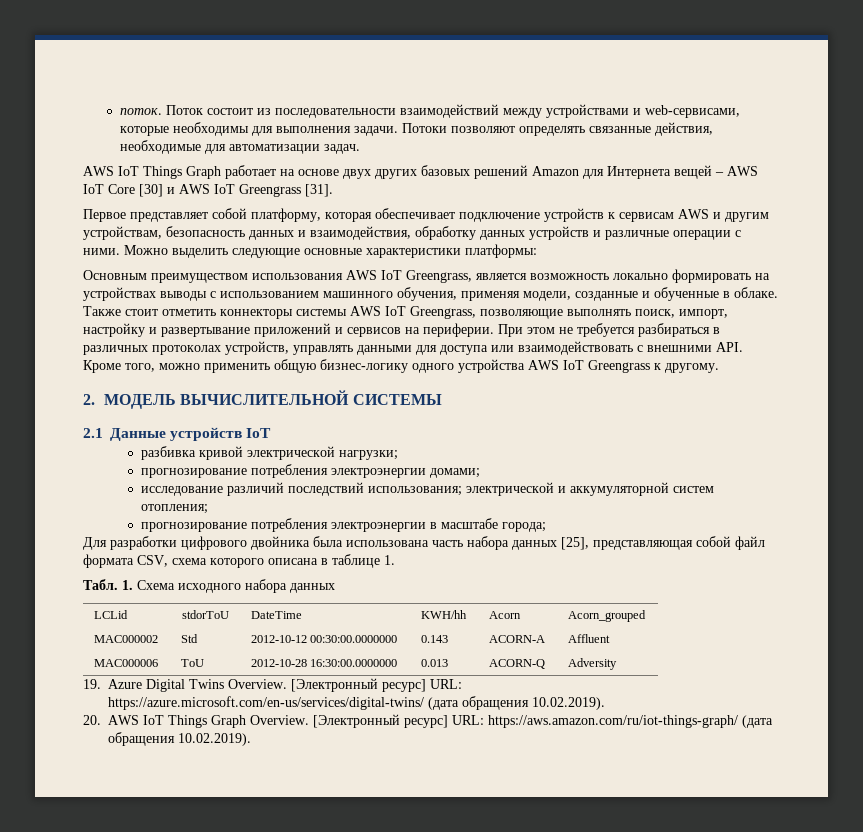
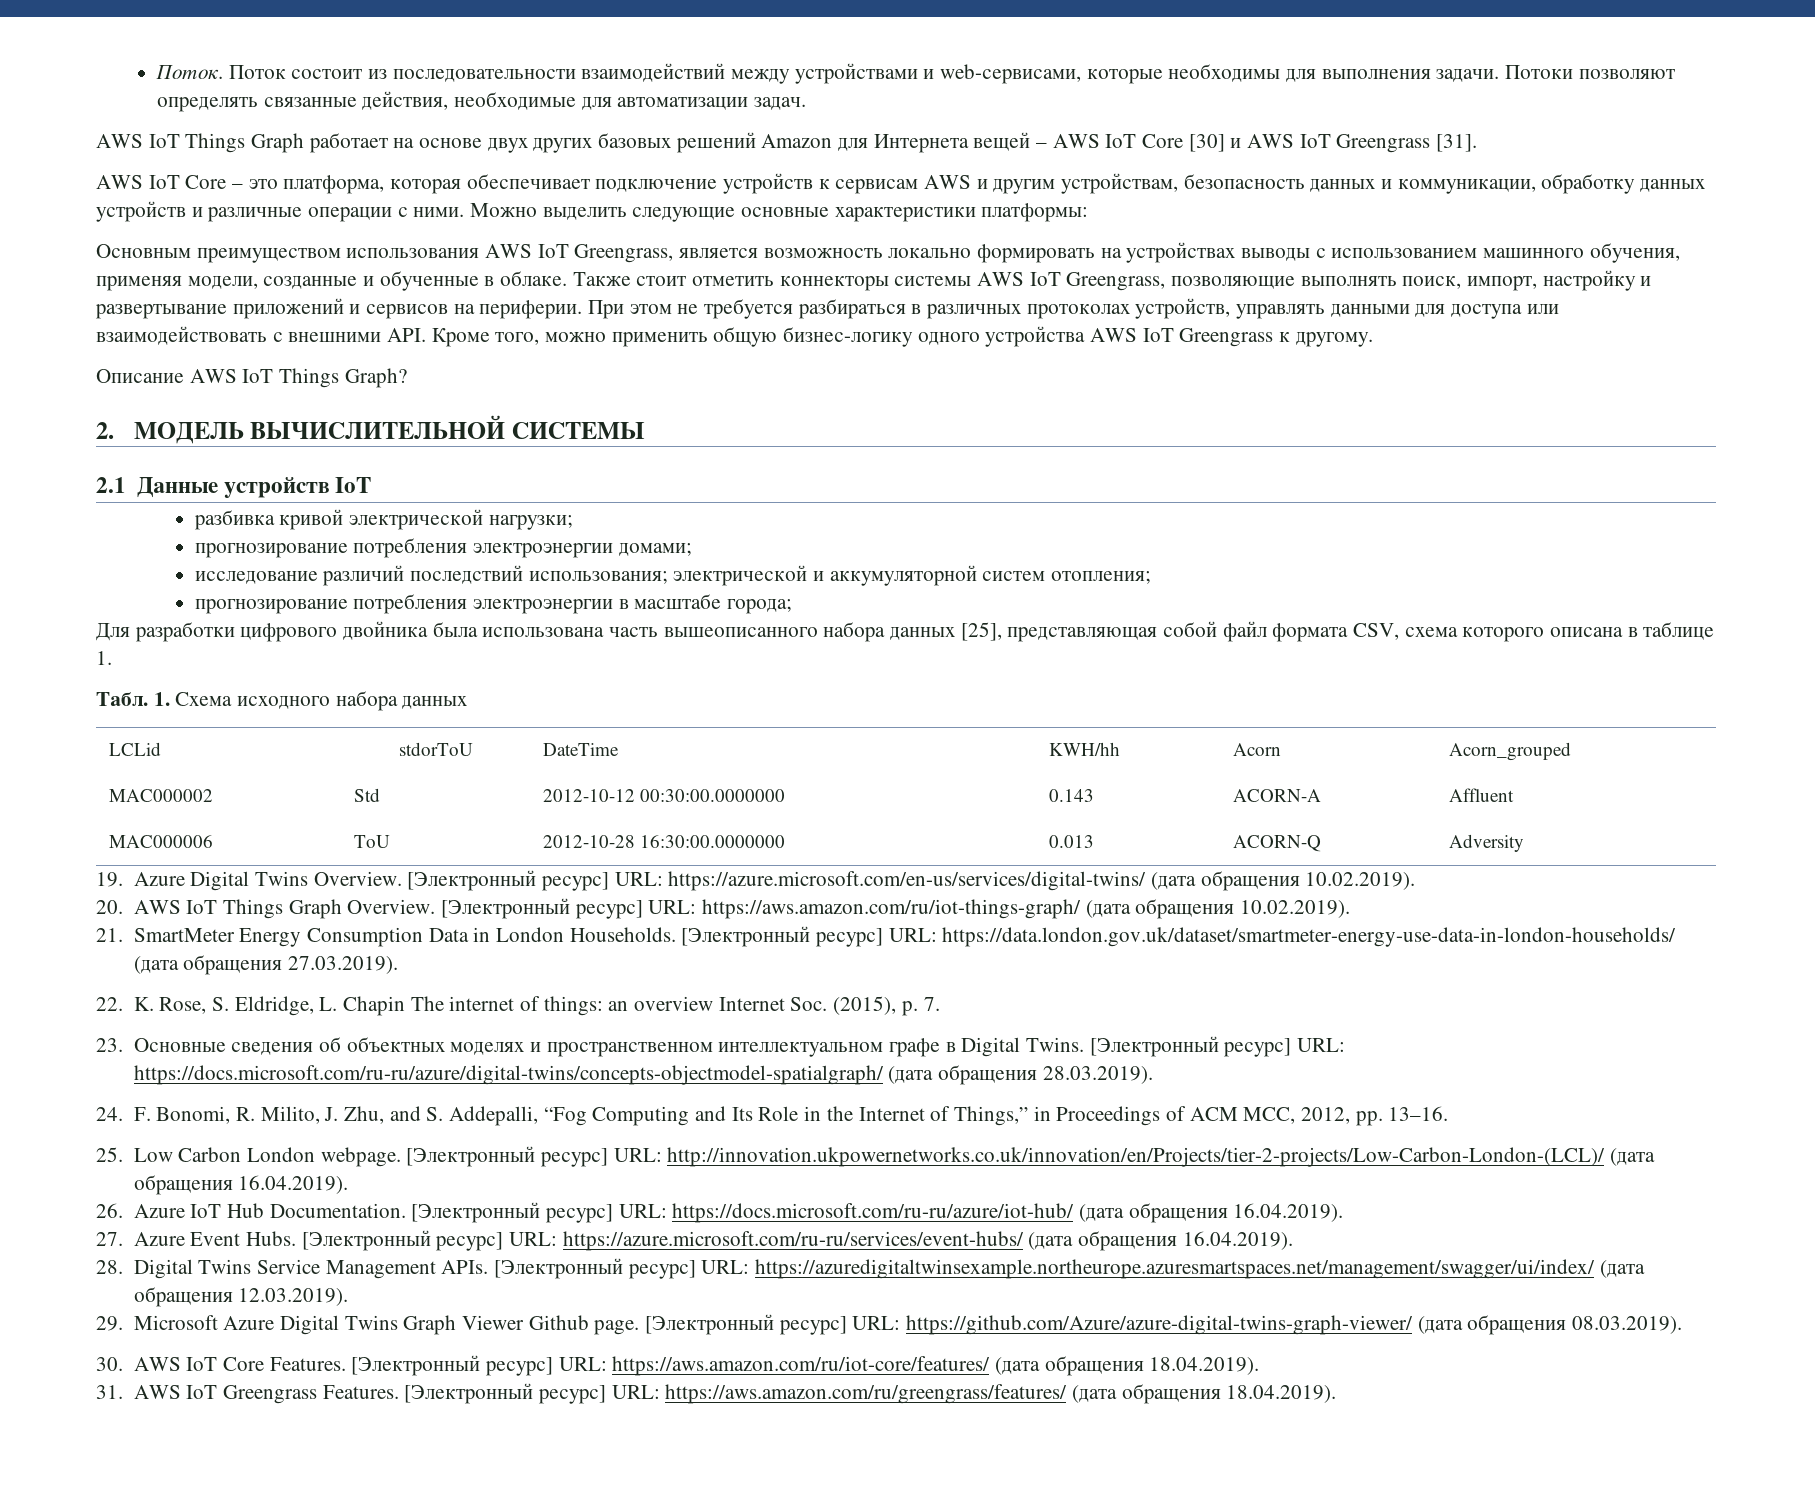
- поток.
+ Поток.
- Первое представляет собой платформу, которая обеспечивает подключение устройств к сервисам AWS и другим устройствам, безопасность данных и взаимодействия, обработку данных устройств и различные операции с ними.
+ AWS IoT Core – это платформа, которая обеспечивает подключение устройств к сервисам AWS и другим устройствам, безопасность данных и коммуникации, обработку данных устройств и различные операции с ними.
+ Описание AWS IoT Things Graph?
- Для разработки цифрового двойника была использована часть набора данных [25], представляющая собой файл формата CSV, схема которого описана в таблице 1.
+ Для разработки цифрового двойника была использована часть вышеописанного набора данных [25], представляющая собой файл формата CSV, схема которого описана в таблице 1.
+ 21. SmartMeter Energy Consumption Data in London Households. [Электронный ресурс] URL: https://data.london.gov.uk/dataset/smartmeter-energy-use-data-in-london-households/ (дата обращения 27.03.2019).
+ 22. K. Rose, S. Eldridge, L. Chapin The internet of things: an overview Internet Soc. (2015), p. 7.
+ 23. Основные сведения об объектных моделях и пространственном интеллектуальном графе в Digital Twins. [Электронный ресурс] URL: https://docs.microsoft.com/ru-ru/azure/digital-twins/concepts-objectmodel-spatialgraph/ (дата обращения 28.03.2019).
+ 24. F. Bonomi, R. Milito, J. Zhu, and S. Addepalli, “Fog Computing and Its Role in the Internet of Things,” in Proceedings of ACM MCC, 2012, pp. 13–16.
+ 25. Low Carbon London webpage. [Электронный ресурс] URL: http://innovation.ukpowernetworks.co.uk/innovation/en/Projects/tier-2-projects/Low-Carbon-London-(LCL)/ (дата обращения 16.04.2019).
+ 26. Azure IoT Hub Documentation. [Электронный ресурс] URL: https://docs.microsoft.com/ru-ru/azure/iot-hub/ (дата обращения 16.04.2019).
+ 27. Azure Event Hubs. [Электронный ресурс] URL: https://azure.microsoft.com/ru-ru/services/event-hubs/ (дата обращения 16.04.2019).
+ 28. Digital Twins Service Management APIs. [Электронный ресурс] URL: https://azuredigitaltwinsexample.northeurope.azuresmartspaces.net/management/swagger/ui/index/ (дата обращения 12.03.2019).
+ 29. Microsoft Azure Digital Twins Graph Viewer Github page. [Электронный ресурс] URL: https://github.com/Azure/azure-digital-twins-graph-viewer/ (дата обращения 08.03.2019).
+ 30. AWS IoT Core Features. [Электронный ресурс] URL: https://aws.amazon.com/ru/iot-core/features/ (дата обращения 18.04.2019).
+ 31. AWS IoT Greengrass Features. [Электронный ресурс] URL: https://aws.amazon.com/ru/greengrass/features/ (дата обращения 18.04.2019).

